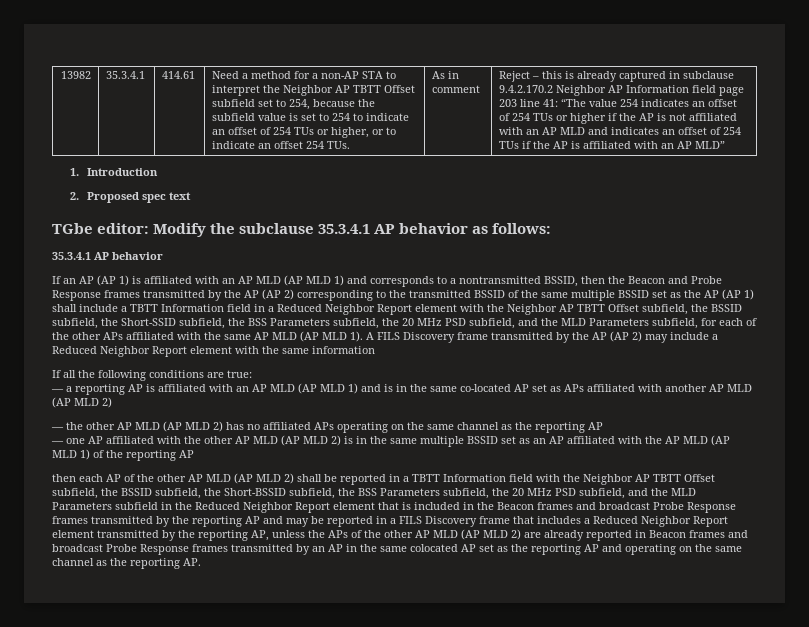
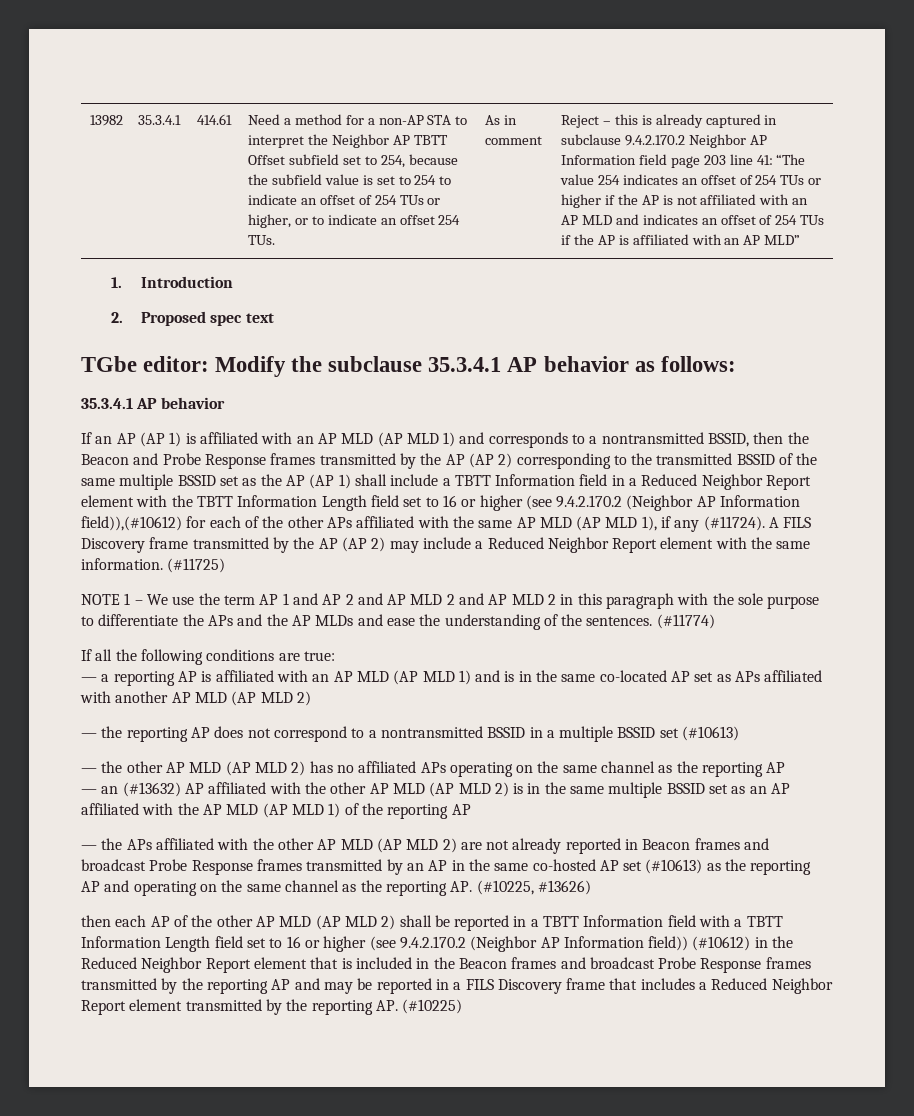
- If an AP (AP 1) is affiliated with an AP MLD (AP MLD 1) and corresponds to a nontransmitted BSSID, then the Beacon and Probe Response frames transmitted by the AP (AP 2) corresponding to the transmitted BSSID of the same multiple BSSID set as the AP (AP 1) shall include a TBTT Information field in a Reduced Neighbor Report element with the Neighbor AP TBTT Offset subfield, the BSSID subfield, the Short-SSID subfield, the BSS Parameters subfield, the 20 MHz PSD subfield, and the MLD Parameters subfield, for each of the other APs affiliated with the same AP MLD (AP MLD 1).
+ If an AP (AP 1) is affiliated with an AP MLD (AP MLD 1) and corresponds to a nontransmitted BSSID, then the Beacon and Probe Response frames transmitted by the AP (AP 2) corresponding to the transmitted BSSID of the same multiple BSSID set as the AP (AP 1) shall include a TBTT Information field in a Reduced Neighbor Report element with the TBTT Information Length field set to 16 or higher (see 9.4.2.170.2 (Neighbor AP Information field)),(#10612) for each of the other APs affiliated with the same AP MLD (AP MLD 1), if any (#11724).
- A FILS Discovery frame transmitted by the AP (AP 2) may include a Reduced Neighbor Report element with the same information
+ A FILS Discovery frame transmitted by the AP (AP 2) may include a Reduced Neighbor Report element with the same information. (#11725)
+ NOTE 1 – We use the term AP 1 and AP 2 and AP MLD 2 and AP MLD 2 in this paragraph with the sole purpose to differentiate the APs and the AP MLDs and ease the understanding of the sentences. (#11774)
+ — the reporting AP does not correspond to a nontransmitted BSSID in a multiple BSSID set (#10613)
- — one AP affiliated with the other AP MLD (AP MLD 2) is in the same multiple BSSID set as an AP affiliated with the AP MLD (AP MLD 1) of the reporting AP
+ — an (#13632) AP affiliated with the other AP MLD (AP MLD 2) is in the same multiple BSSID set as an AP affiliated with the AP MLD (AP MLD 1) of the reporting AP
+ — the APs affiliated with the other AP MLD (AP MLD 2) are not already reported in Beacon frames and broadcast Probe Response frames transmitted by an AP in the same co-hosted AP set (#10613) as the reporting AP and operating on the same channel as the reporting AP. (#10225, #13626)
- then each AP of the other AP MLD (AP MLD 2) shall be reported in a TBTT Information field with the Neighbor AP TBTT Offset subfield, the BSSID subfield, the Short-BSSID subfield, the BSS Parameters subfield, the 20 MHz PSD subfield, and the MLD Parameters subfield in the Reduced Neighbor Report element that is included in the Beacon frames and broadcast Probe Response frames transmitted by the reporting AP and may be reported in a FILS Discovery frame that includes a Reduced Neighbor Report element transmitted by the reporting AP, unless the APs of the other AP MLD (AP MLD 2) are already reported in Beacon frames and broadcast Probe Response frames transmitted by an AP in the same colocated AP set as the reporting AP and operating on the same channel as the reporting AP.
+ then each AP of the other AP MLD (AP MLD 2) shall be reported in a TBTT Information field with a TBTT Information Length field set to 16 or higher (see 9.4.2.170.2 (Neighbor AP Information field)) (#10612) in the Reduced Neighbor Report element that is included in the Beacon frames and broadcast Probe Response frames transmitted by the reporting AP and may be reported in a FILS Discovery frame that includes a Reduced Neighbor Report element transmitted by the reporting AP. (#10225)

